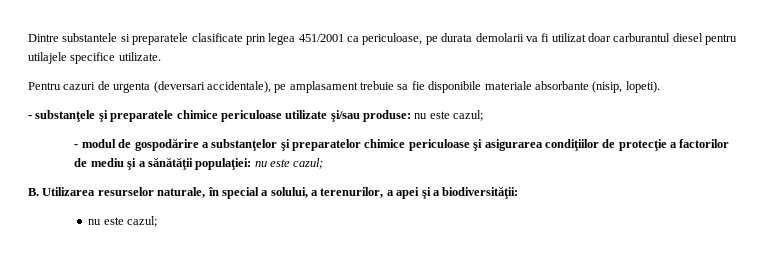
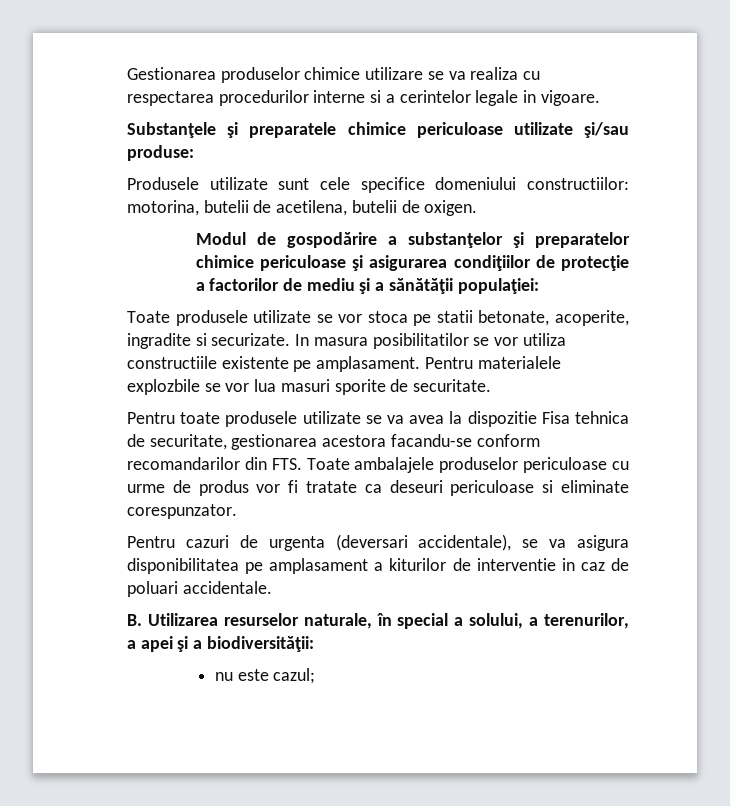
- Dintre substantele si preparatele clasificate prin legea 451/2001 ca periculoase, pe durata demolarii va fi utilizat doar carburantul diesel pentru utilajele specifice utilizate.
- Pentru cazuri de urgenta (deversari accidentale), pe amplasament trebuie sa fie disponibile materiale absorbante (nisip, lopeti).
- - substanţele şi preparatele chimice periculoase utilizate şi/sau produse: nu este cazul;
- - modul de gospodărire a substanţelor şi preparatelor chimice periculoase şi asigurarea condiţiilor de protecţie a factorilor de mediu şi a sănătăţii populaţiei: nu este cazul;
+ Gestionarea produselor chimice utilizare se va realiza cu respectarea procedurilor interne si a cerintelor legale in vigoare.
+ Substanţele şi preparatele chimice periculoase utilizate şi/sau produse:
+ Produsele utilizate sunt cele specifice domeniului constructiilor: motorina, butelii de acetilena, butelii de oxigen.
+ Modul de gospodărire a substanţelor şi preparatelor chimice periculoase şi asigurarea condiţiilor de protecţie a factorilor de mediu şi a sănătăţii populaţiei:
+ Toate produsele utilizate se vor stoca pe statii betonate, acoperite, ingradite si securizate. In masura posibilitatilor se vor utiliza constructiile existente pe amplasament. Pentru materialele explozbile se vor lua masuri sporite de securitate.
+ Pentru toate produsele utilizate se va avea la dispozitie Fisa tehnica de securitate, gestionarea acestora facandu-se conform recomandarilor din FTS. Toate ambalajele produselor periculoase cu urme de produs vor fi tratate ca deseuri periculoase si eliminate corespunzator.
+ Pentru cazuri de urgenta (deversari accidentale), se va asigura disponibilitatea pe amplasament a kiturilor de interventie in caz de poluari accidentale.

